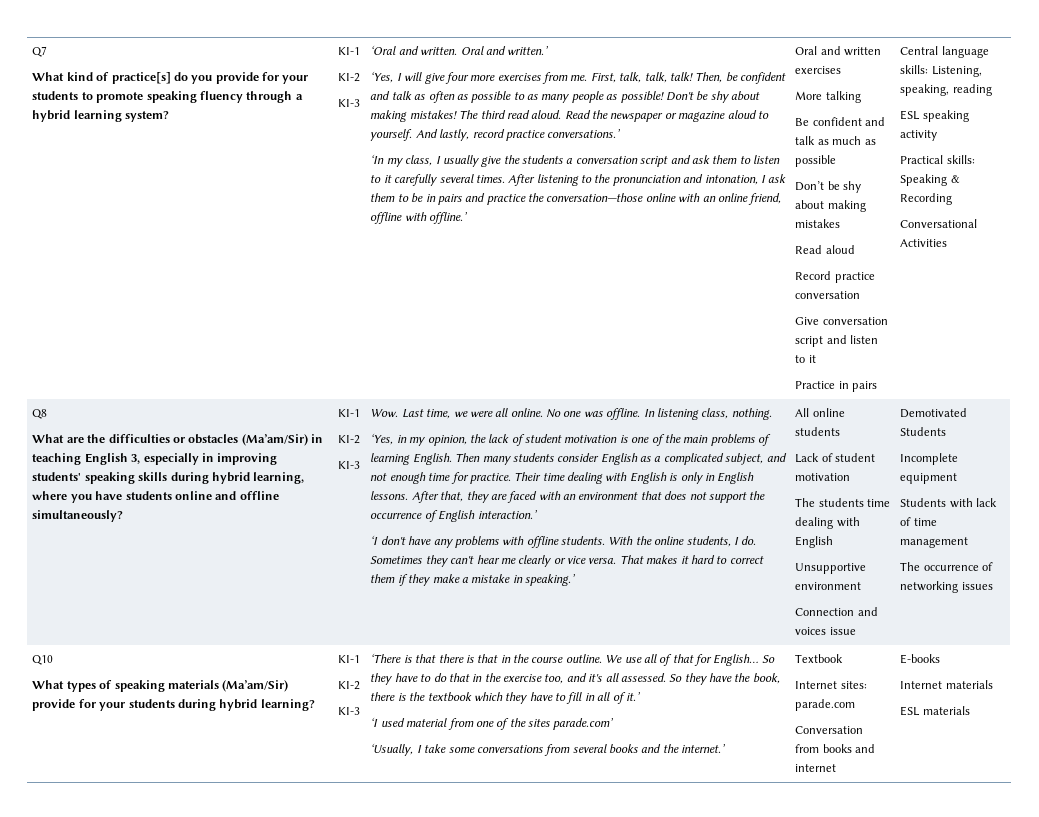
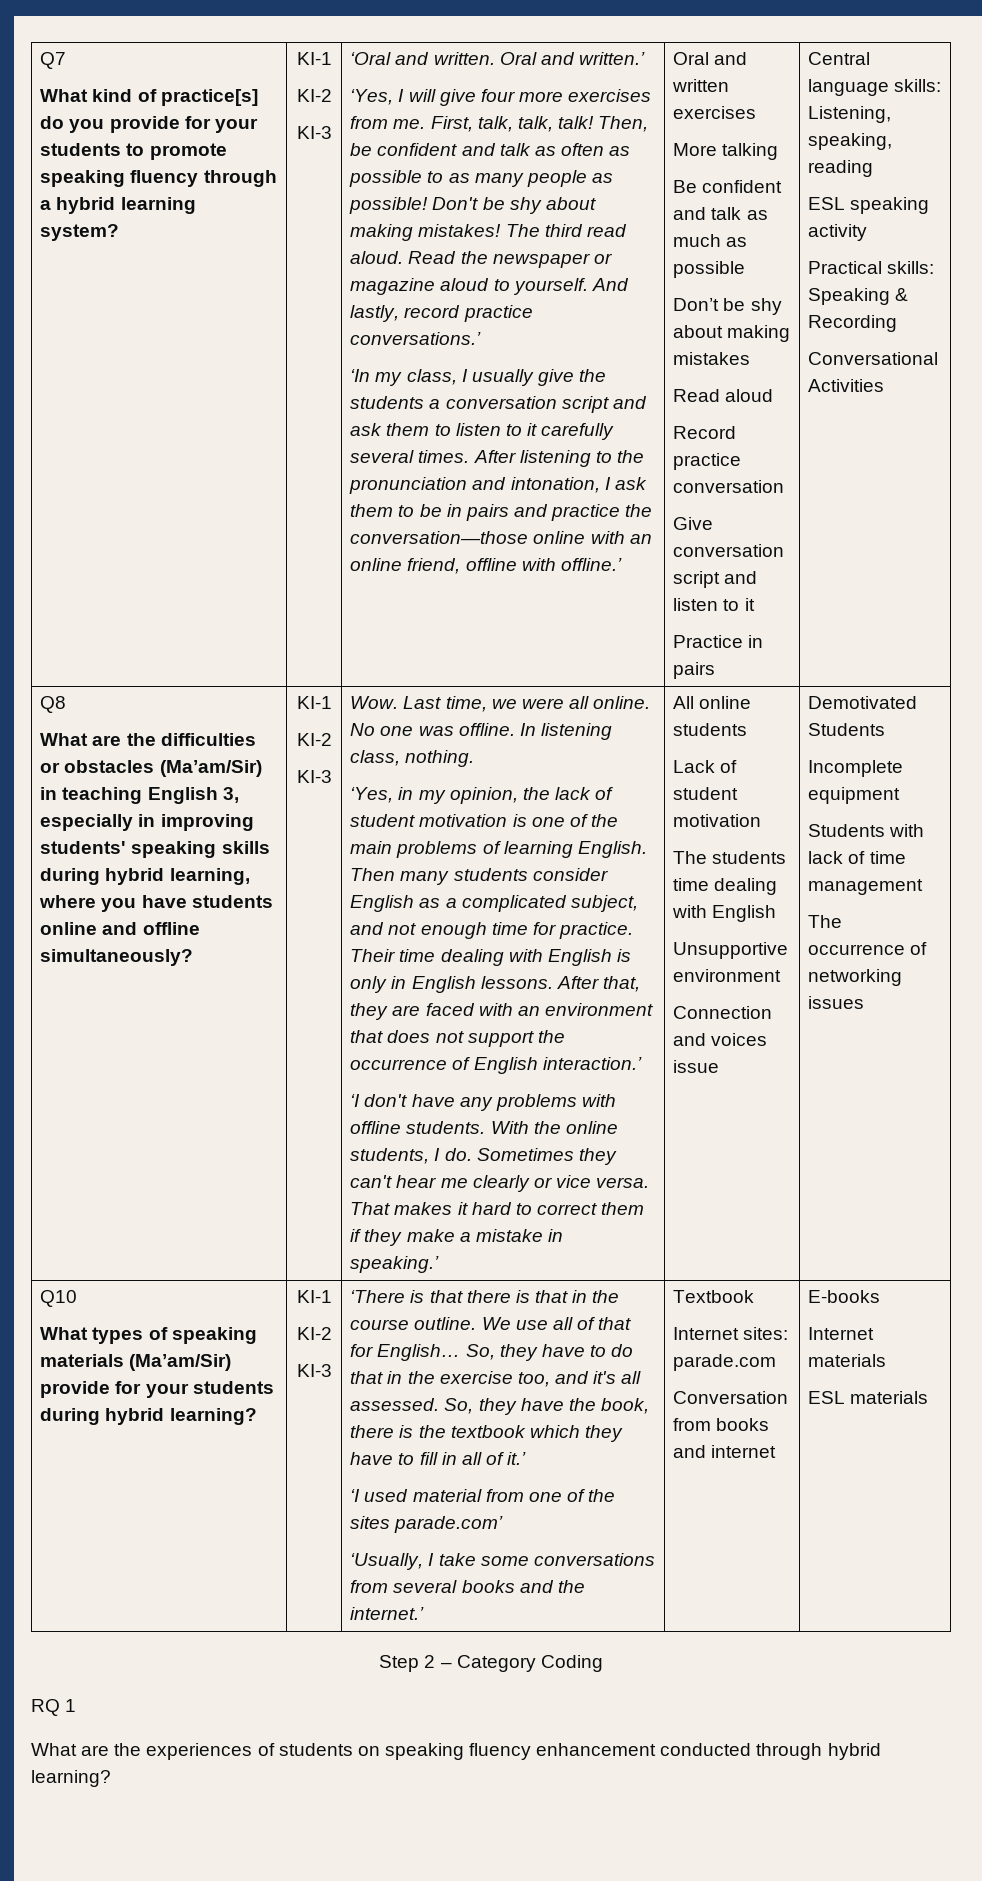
- So they have to do that in the exercise too, and it's all assessed.
+ So, they have to do that in the exercise too, and it's all assessed.
- So they have the book, there is the textbook which they have to fill in all of it.’
+ So, they have the book, there is the textbook which they have to fill in all of it.’
+ Step 2 – Category Coding
+ RQ 1
+ What are the experiences of students on speaking fluency enhancement conducted through hybrid learning?

